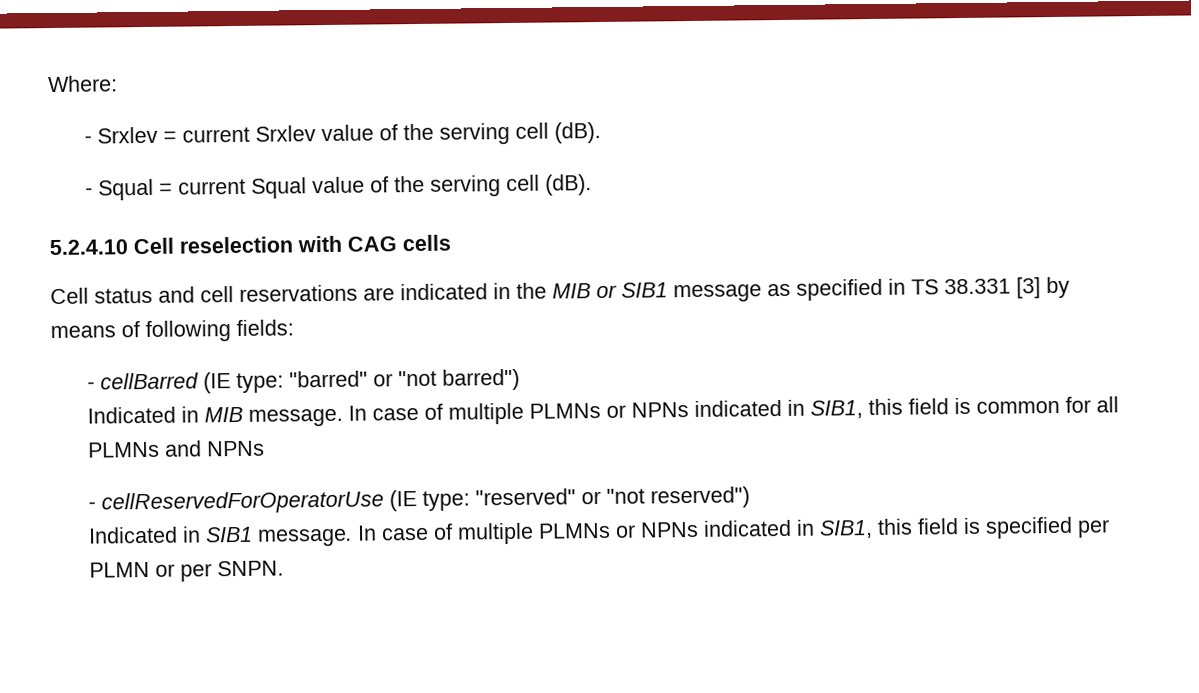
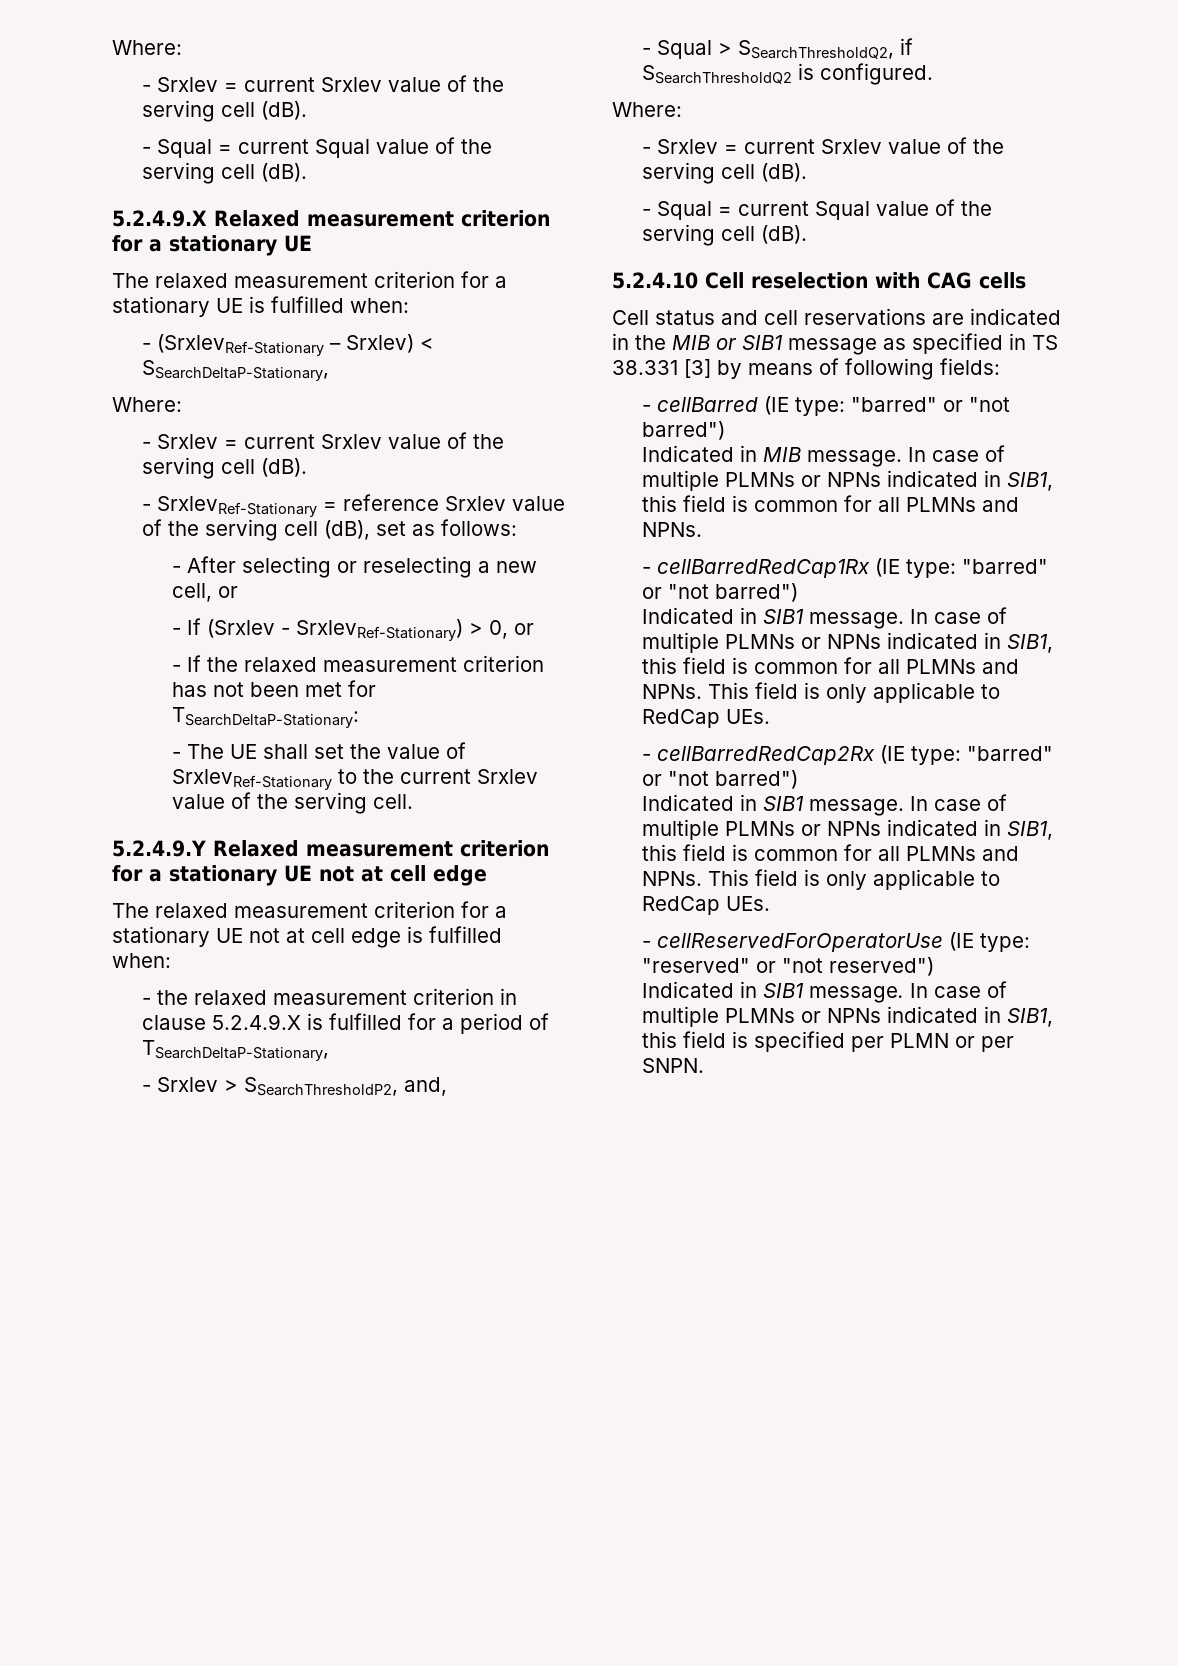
+ 5.2.4.9.X Relaxed measurement criterion for a stationary UE
+ The relaxed measurement criterion for a stationary UE is fulfilled when:
+ - (SrxlevRef-Stationary – Srxlev) < SSearchDeltaP-Stationary,
+ Where:
+ - Srxlev = current Srxlev value of the serving cell (dB).
+ - SrxlevRef-Stationary = reference Srxlev value of the serving cell (dB), set as follows:
+ - After selecting or reselecting a new cell, or
+ - If (Srxlev - SrxlevRef-Stationary) > 0, or
+ - If the relaxed measurement criterion has not been met for TSearchDeltaP-Stationary:
+ - The UE shall set the value of SrxlevRef-Stationary to the current Srxlev value of the serving cell.
+ 5.2.4.9.Y Relaxed measurement criterion for a stationary UE not at cell edge
+ The relaxed measurement criterion for a stationary UE not at cell edge is fulfilled when:
+ - the relaxed measurement criterion in clause 5.2.4.9.X is fulfilled for a period of TSearchDeltaP-Stationary,
+ - Srxlev > SSearchThresholdP2, and,
+ - Squal > SSearchThresholdQ2, if SSearchThresholdQ2 is configured.
+ Where:
+ - Srxlev = current Srxlev value of the serving cell (dB).
+ - Squal = current Squal value of the serving cell (dB).
- Indicated in MIB message. In case of multiple PLMNs or NPNs indicated in SIB1, this field is common for all PLMNs and NPNs
+ Indicated in MIB message. In case of multiple PLMNs or NPNs indicated in SIB1, this field is common for all PLMNs and NPNs.
+ - cellBarredRedCap1Rx (IE type: "barred" or "not barred")
+ Indicated in SIB1 message. In case of multiple PLMNs or NPNs indicated in SIB1, this field is common for all PLMNs and NPNs. This field is only applicable to RedCap UEs.
+ - cellBarredRedCap2Rx (IE type: "barred" or "not barred")
+ Indicated in SIB1 message. In case of multiple PLMNs or NPNs indicated in SIB1, this field is common for all PLMNs and NPNs. This field is only applicable to RedCap UEs.

